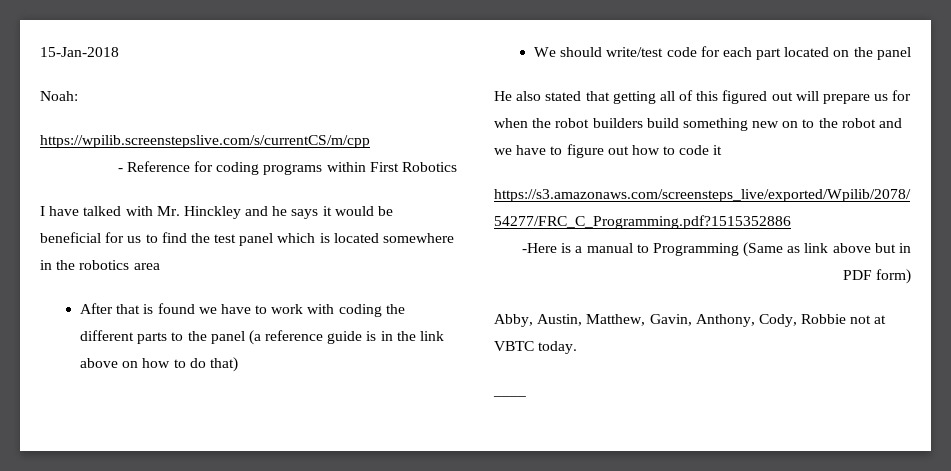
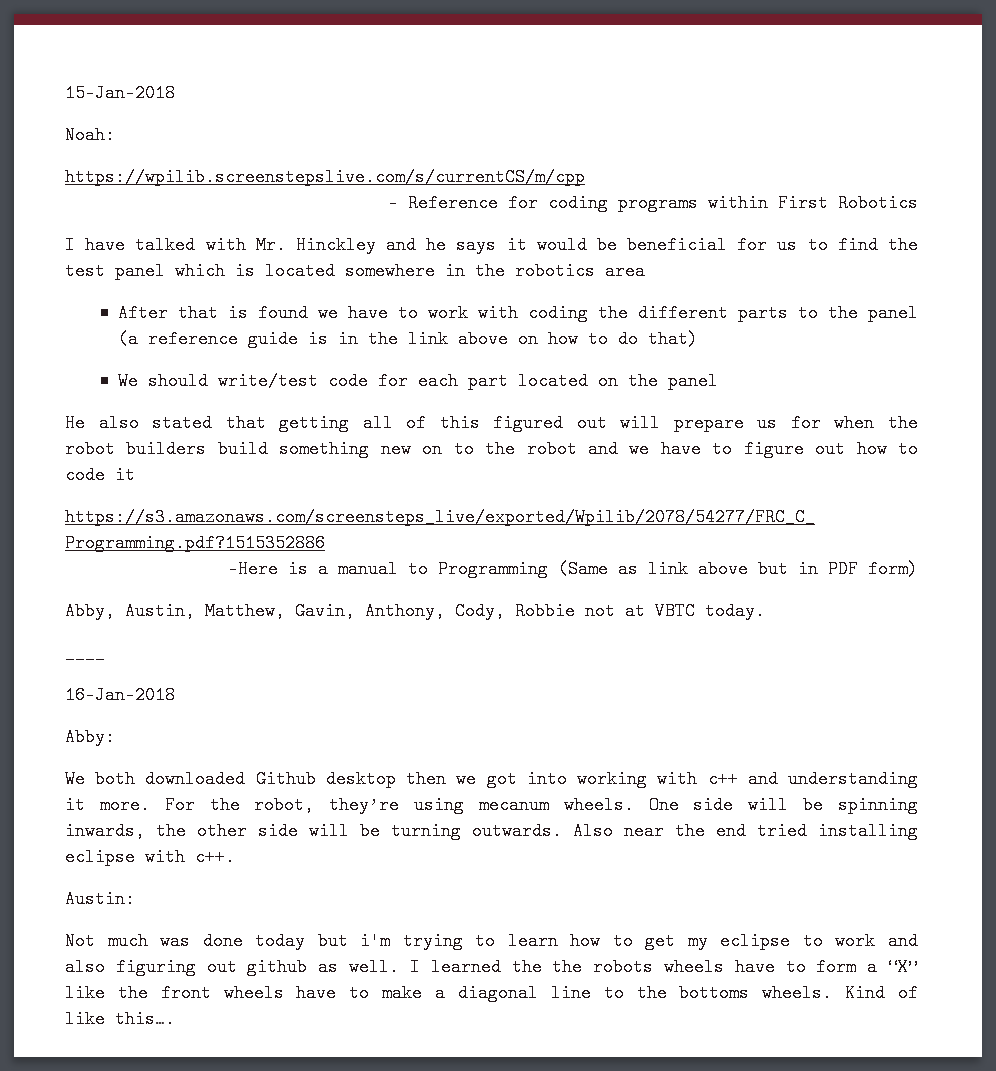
+ 16-Jan-2018
+ Abby:
+ We both downloaded Github desktop then we got into working with c++ and understanding it more. For the robot, they’re using mecanum wheels. One side will be spinning inwards, the other side will be turning outwards. Also near the end tried installing eclipse with c++.
+ Austin:
+ Not much was done today but i'm trying to learn how to get my eclipse to work and also figuring out github as well. I learned the the robots wheels have to form a “X” like the front wheels have to make a diagonal line to the bottoms wheels. Kind of like this….

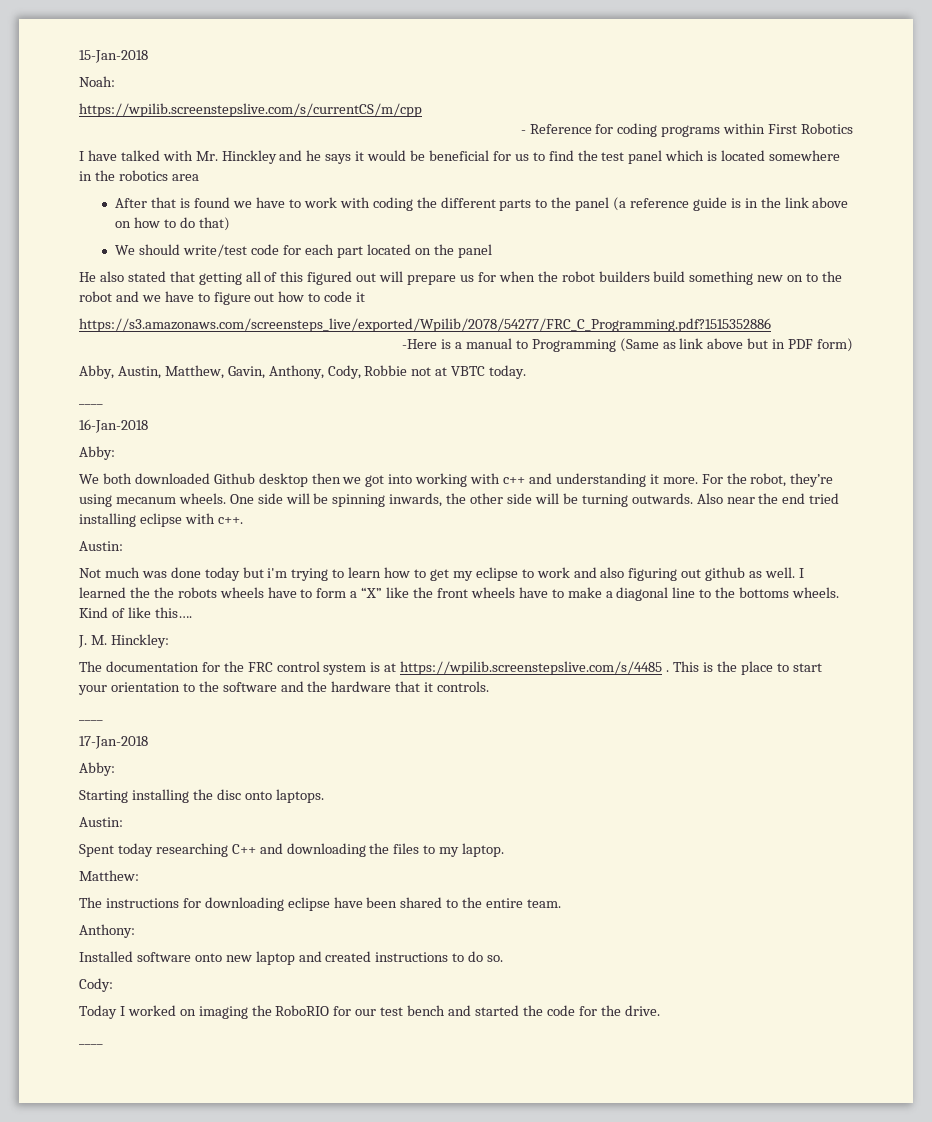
+ J. M. Hinckley:
+ The documentation for the FRC control system is at https://wpilib.screenstepslive.com/s/4485 . This is the place to start your orientation to the software and the hardware that it controls.
+ ____
+ 17-Jan-2018
+ Abby:
+ Starting installing the disc onto laptops.
+ Austin:
+ Spent today researching C++ and downloading the files to my laptop.
+ Matthew:
+ The instructions for downloading eclipse have been shared to the entire team.
+ Anthony:
+ Installed software onto new laptop and created instructions to do so.
+ Cody:
+ Today I worked on imaging the RoboRIO for our test bench and started the code for the drive.
+ ____

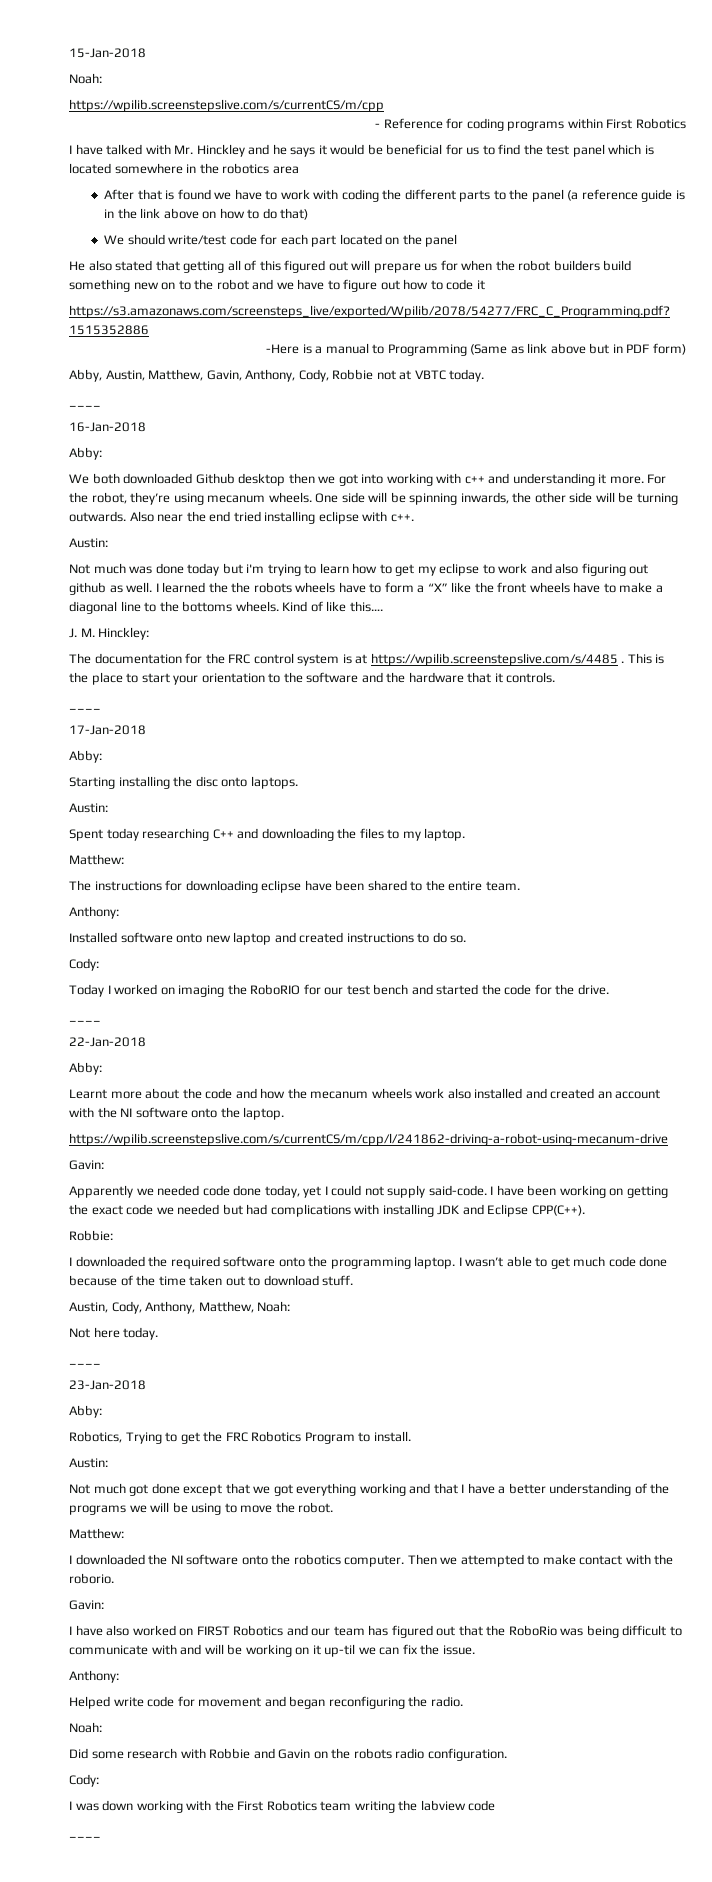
+ 22-Jan-2018
+ Abby:
+ Learnt more about the code and how the mecanum wheels work also installed and created an account with the NI software onto the laptop.
+ https://wpilib.screenstepslive.com/s/currentCS/m/cpp/l/241862-driving-a-robot-using-mecanum-drive
+ Gavin:
+ Apparently we needed code done today, yet I could not supply said-code. I have been working on getting the exact code we needed but had complications with installing JDK and Eclipse CPP(C++).
+ Robbie:
+ I downloaded the required software onto the programming laptop. I wasn’t able to get much code done because of the time taken out to download stuff.
+ Austin, Cody, Anthony, Matthew, Noah:
+ Not here today.
+ ____
+ 23-Jan-2018
+ Abby:
+ Robotics, Trying to get the FRC Robotics Program to install.
+ Austin:
+ Not much got done except that we got everything working and that I have a better understanding of the programs we will be using to move the robot.
+ Matthew:
+ I downloaded the NI software onto the robotics computer. Then we attempted to make contact with the roborio.
+ Gavin:
+ I have also worked on FIRST Robotics and our team has figured out that the RoboRio was being difficult to communicate with and will be working on it up-til we can fix the issue.
+ Anthony:
+ Helped write code for movement and began reconfiguring the radio.
+ Noah:
+ Did some research with Robbie and Gavin on the robots radio configuration.
+ Cody:
+ I was down working with the First Robotics team writing the labview code
+ ____

